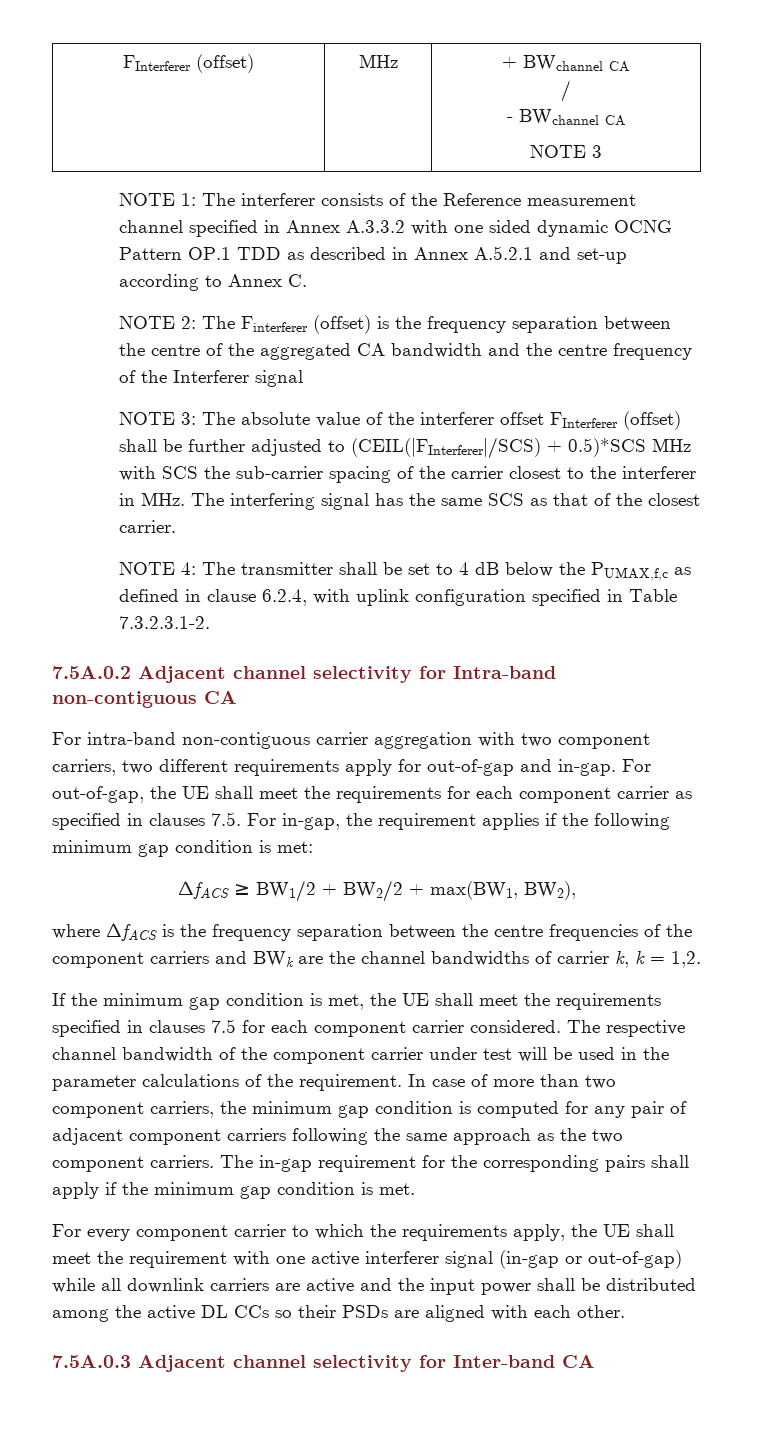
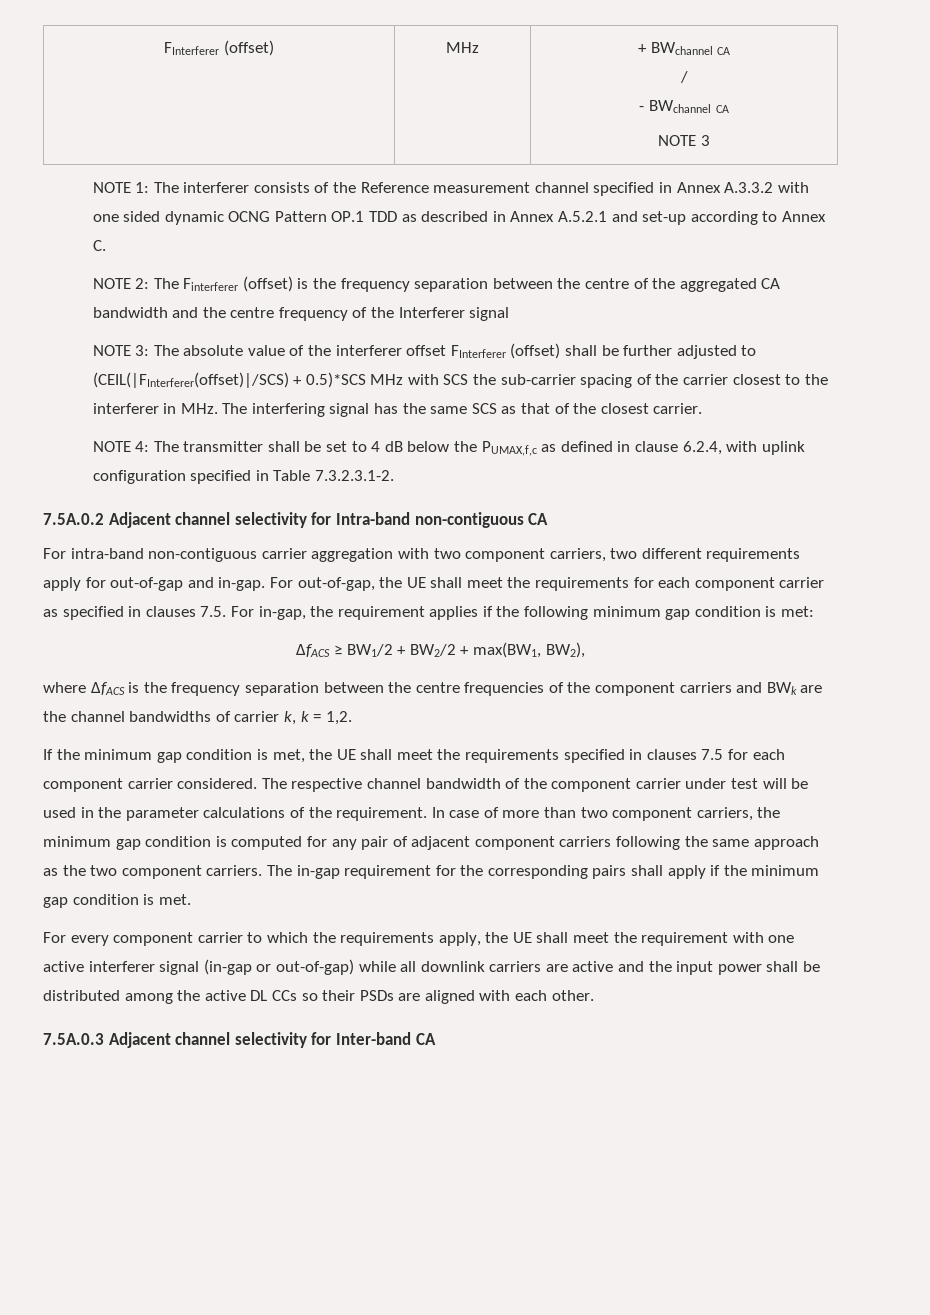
- NOTE 3: The absolute value of the interferer offset FInterferer (offset) shall be further adjusted to (CEIL(|FInterferer|/SCS) + 0.5)*SCS MHz with SCS the sub-carrier spacing of the carrier closest to the interferer in MHz. The interfering signal has the same SCS as that of the closest carrier.
+ NOTE 3: The absolute value of the interferer offset FInterferer (offset) shall be further adjusted to (CEIL(|FInterferer(offset)|/SCS) + 0.5)*SCS MHz with SCS the sub-carrier spacing of the carrier closest to the interferer in MHz. The interfering signal has the same SCS as that of the closest carrier.

